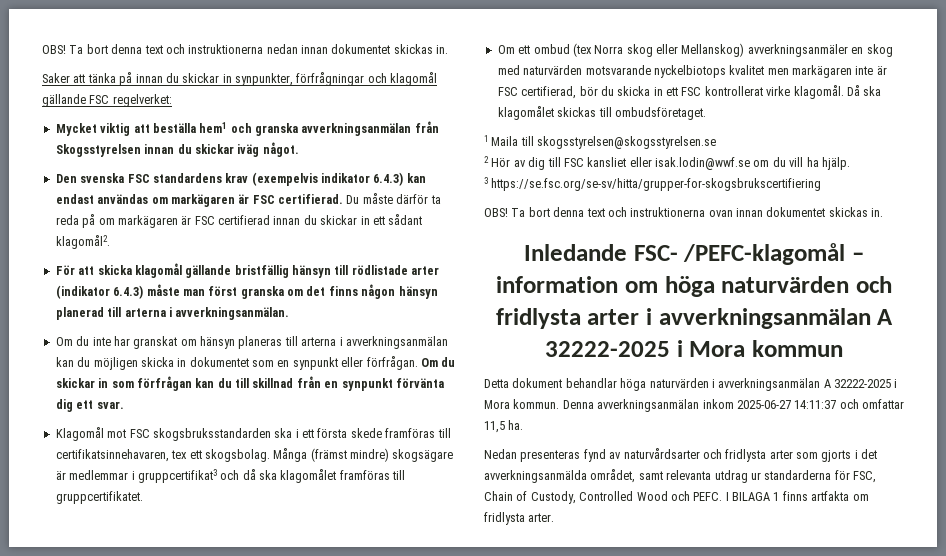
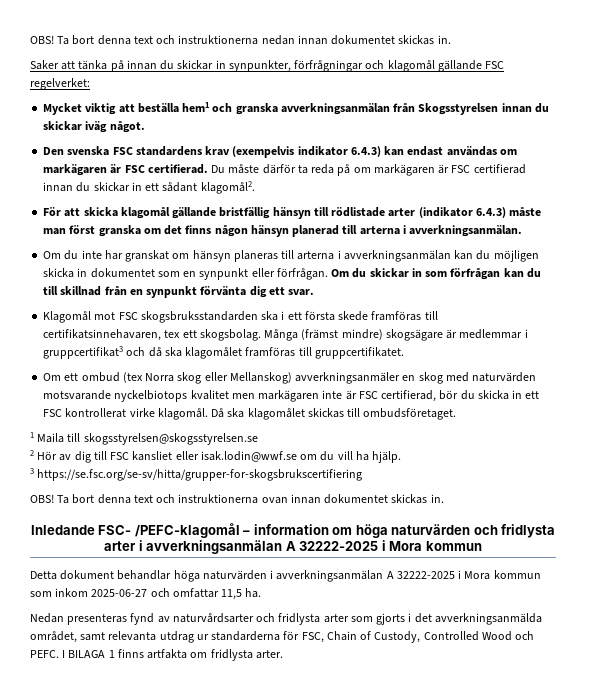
- Detta dokument behandlar höga naturvärden i avverkningsanmälan A 32222-2025 i Mora kommun. Denna avverkningsanmälan inkom 2025-06-27 14:11:37 och omfattar 11,5 ha.
+ Detta dokument behandlar höga naturvärden i avverkningsanmälan A 32222-2025 i Mora kommun som inkom 2025-06-27 och omfattar 11,5 ha.

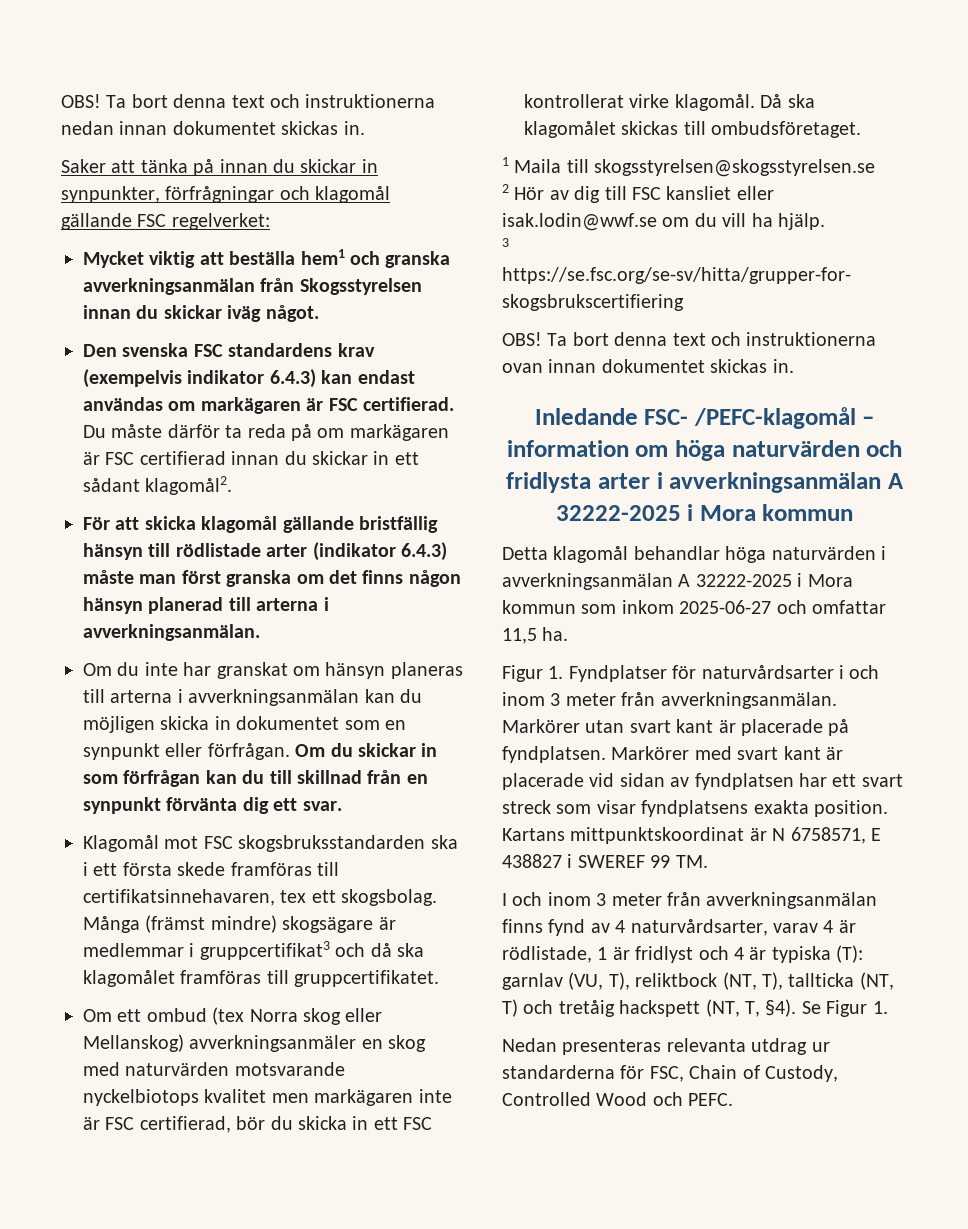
- Detta dokument behandlar höga naturvärden i avverkningsanmälan A 32222-2025 i Mora kommun som inkom 2025-06-27 och omfattar 11,5 ha.
+ Detta klagomål behandlar höga naturvärden i avverkningsanmälan A 32222-2025 i Mora kommun som inkom 2025-06-27 och omfattar 11,5 ha.
- Nedan presenteras fynd av naturvårdsarter och fridlysta arter som gjorts i det avverkningsanmälda området, samt relevanta utdrag ur standarderna för FSC, Chain of Custody, Controlled Wood och PEFC. I BILAGA 1 finns artfakta om fridlysta arter.
+ Figur 1. Fyndplatser för naturvårdsarter i och inom 3 meter från avverkningsanmälan. Markörer utan svart kant är placerade på fyndplatsen. Markörer med svart kant är placerade vid sidan av fyndplatsen har ett svart streck som visar fyndplatsens exakta position. Kartans mittpunktskoordinat är N 6758571, E 438827 i SWEREF 99 TM.
+ I och inom 3 meter från avverkningsanmälan finns fynd av 4 naturvårdsarter, varav 4 är rödlistade, 1 är fridlyst och 4 är typiska (T): garnlav (VU, T), reliktbock (NT, T), tallticka (NT, T) och tretåig hackspett (NT, T, §4). Se Figur 1.
+ Nedan presenteras relevanta utdrag ur standarderna för FSC, Chain of Custody, Controlled Wood och PEFC.

